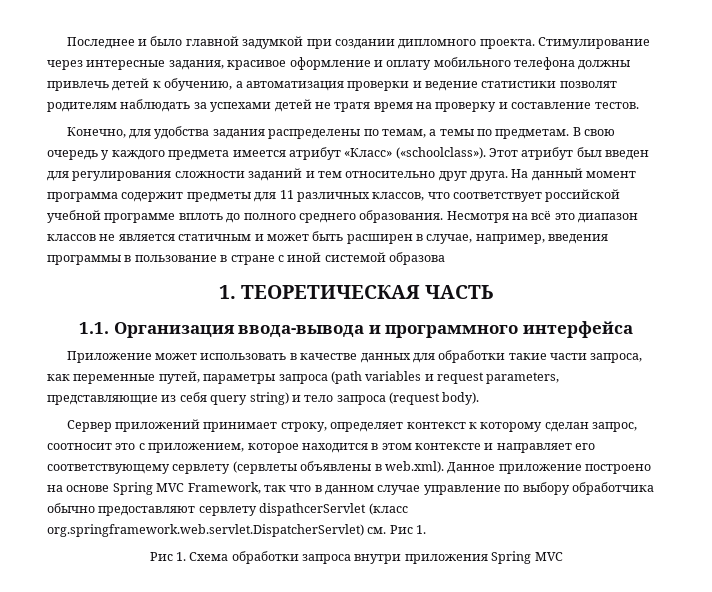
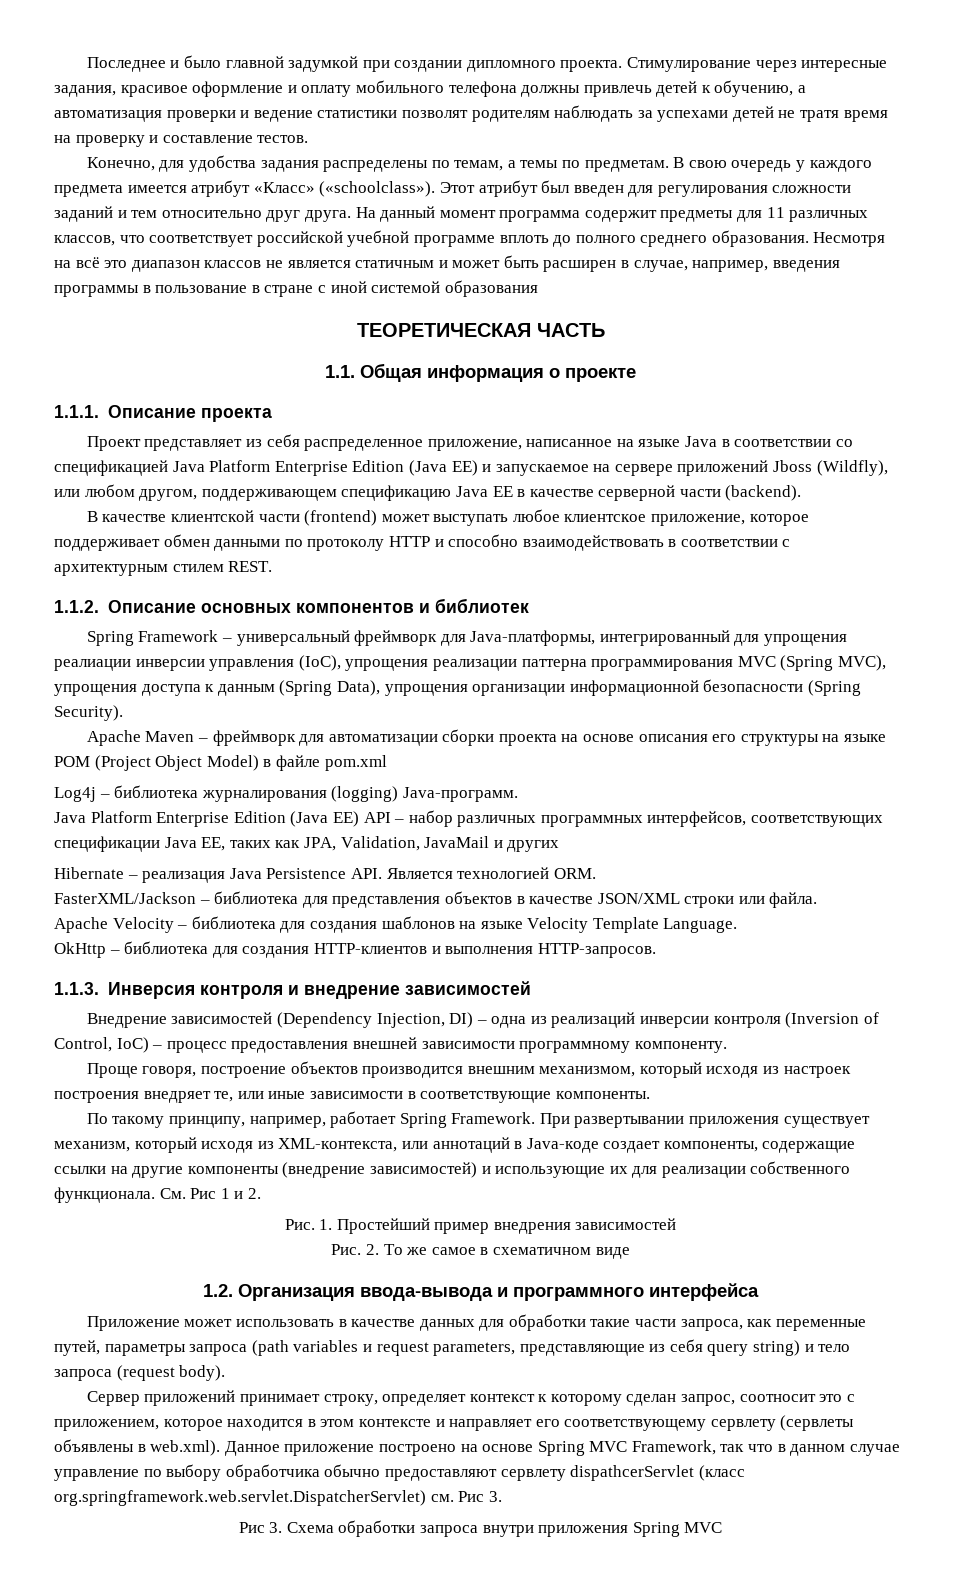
- Несмотря на всё это диапазон классов не является статичным и может быть расширен в случае, например, введения программы в пользование в стране с иной системой образова
- 1. ТЕОРЕТИЧЕСКАЯ ЧАСТЬ
- 1.1. Организация ввода-вывода и программного интерфейса
+ Несмотря на всё это диапазон классов не является статичным и может быть расширен в случае, например, введения программы в пользование в стране с иной системой образования
+ ТЕОРЕТИЧЕСКАЯ ЧАСТЬ
+ 1.1. Общая информация о проекте
+ 1.1.1. Описание проекта
+ Проект представляет из себя распределенное приложение, написанное на языке Java в соответствии со спецификацией Java Platform Enterprise Edition (Java EE) и запускаемое на сервере приложений Jboss (Wildfly), или любом другом, поддерживающем спецификацию Java EE в качестве серверной части (backend).
+ В качестве клиентской части (frontend) может выступать любое клиентское приложение, которое поддерживает обмен данными по протоколу HTTP и способно взаимодействовать в соответствии с архитектурным стилем REST.
+ 1.1.2. Описание основных компонентов и библиотек
+ Spring Framework – универсальный фреймворк для Java-платформы, интегрированный для упрощения реалиации инверсии управления (IoC), упрощения реализации паттерна программирования MVC (Spring MVC), упрощения доступа к данным (Spring Data), упрощения организации информационной безопасности (Spring Security).
+ Apache Maven – фреймворк для автоматизации сборки проекта на основе описания его структуры на языке POM (Project Object Model) в файле pom.xml
+ Log4j – библиотека журналирования (logging) Java-программ.
+ Java Platform Enterprise Edition (Java EE) API – набор различных программных интерфейсов, соответствующих спецификации Java EE, таких как JPA, Validation, JavaMail и других
+ Hibernate – реализация Java Persistence API. Является технологией ORM.
+ FasterXML/Jackson – библиотека для представления объектов в качестве JSON/XML строки или файла.
+ Apache Velocity – библиотека для создания шаблонов на языке Velocity Template Language.
+ OkHttp – библиотека для создания HTTP-клиентов и выполнения HTTP-запросов.
+ 1.1.3. Инверсия контроля и внедрение зависимостей
+ Внедрение зависимостей (Dependency Injection, DI) – одна из реализаций инверсии контроля (Inversion of Control, IoC) – процесс предоставления внешней зависимости программному компоненту.
+ Проще говоря, построение объектов производится внешним механизмом, который исходя из настроек построения внедряет те, или иные зависимости в соответствующие компоненты.
+ По такому принципу, например, работает Spring Framework. При развертывании приложения существует механизм, который исходя из XML-контекста, или аннотаций в Java-коде создает компоненты, содержащие ссылки на другие компоненты (внедрение зависимостей) и использующие их для реализации собственного функционала. См. Рис 1 и 2.
+ Рис. 1. Простейший пример внедрения зависимостей
+ Рис. 2. То же самое в схематичном виде
+ 1.2. Организация ввода-вывода и программного интерфейса
- Сервер приложений принимает строку, определяет контекст к которому сделан запрос, соотносит это с приложением, которое находится в этом контексте и направляет его соответствующему сервлету (сервлеты объявлены в web.xml). Данное приложение построено на основе Spring MVC Framework, так что в данном случае управление по выбору обработчика обычно предоставляют сервлету dispathcerServlet (класс org.springframework.web.servlet.DispatcherServlet) см. Рис 1.
- Рис 1. Схема обработки запроса внутри приложения Spring MVC
+ Сервер приложений принимает строку, определяет контекст к которому сделан запрос, соотносит это с приложением, которое находится в этом контексте и направляет его соответствующему сервлету (сервлеты объявлены в web.xml). Данное приложение построено на основе Spring MVC Framework, так что в данном случае управление по выбору обработчика обычно предоставляют сервлету dispathcerServlet (класс org.springframework.web.servlet.DispatcherServlet) см. Рис 3.
+ Рис 3. Схема обработки запроса внутри приложения Spring MVC

